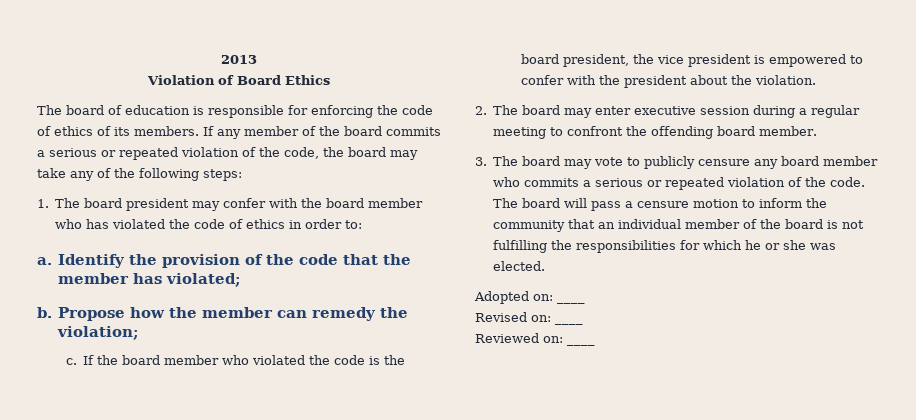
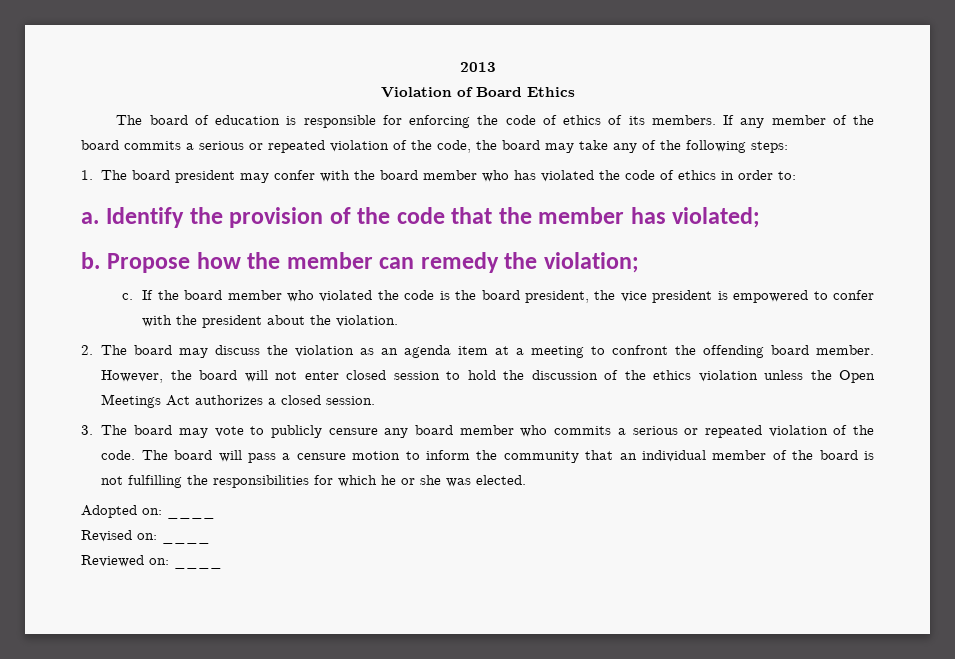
- 2. The board may enter executive session during a regular meeting to confront the offending board member.
+ 2. The board may discuss the violation as an agenda item at a meeting to confront the offending board member. However, the board will not enter closed session to hold the discussion of the ethics violation unless the Open Meetings Act authorizes a closed session.

